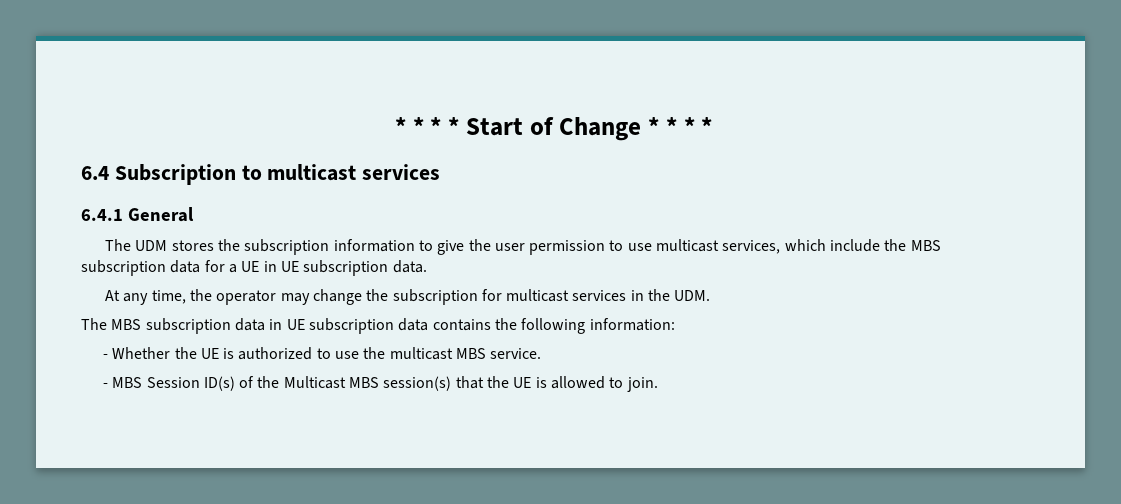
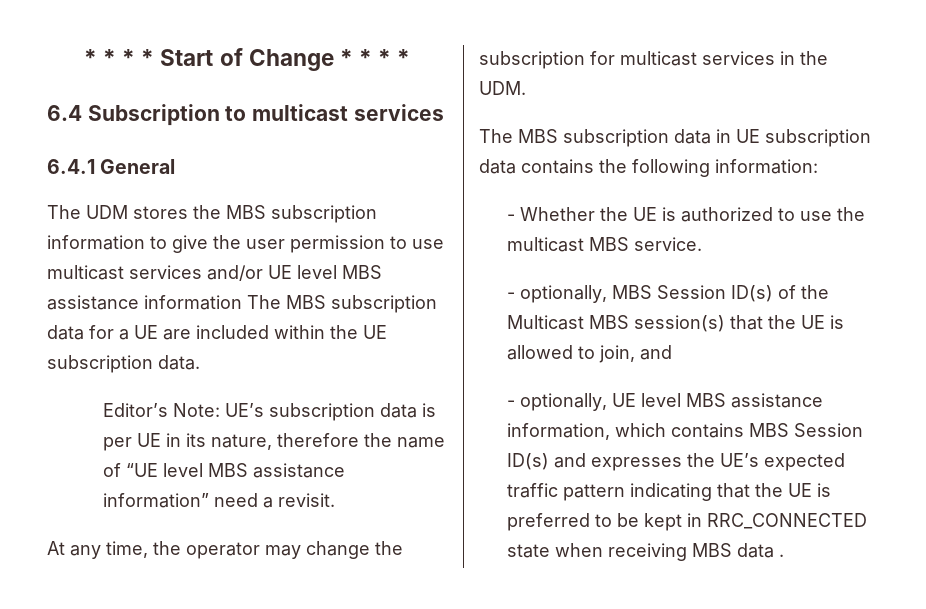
- The UDM stores the subscription information to give the user permission to use multicast services, which include the MBS subscription data for a UE in UE subscription data.
+ The UDM stores the MBS subscription information to give the user permission to use multicast services and/or UE level MBS assistance information The MBS subscription data for a UE are included within the UE subscription data.
+ Editor’s Note: UE’s subscription data is per UE in its nature, therefore the name of “UE level MBS assistance information” need a revisit.
- - MBS Session ID(s) of the Multicast MBS session(s) that the UE is allowed to join.
+ - optionally, MBS Session ID(s) of the Multicast MBS session(s) that the UE is allowed to join, and
+ - optionally, UE level MBS assistance information, which contains MBS Session ID(s) and expresses the UE’s expected traffic pattern indicating that the UE is preferred to be kept in RRC_CONNECTED state when receiving MBS data .

